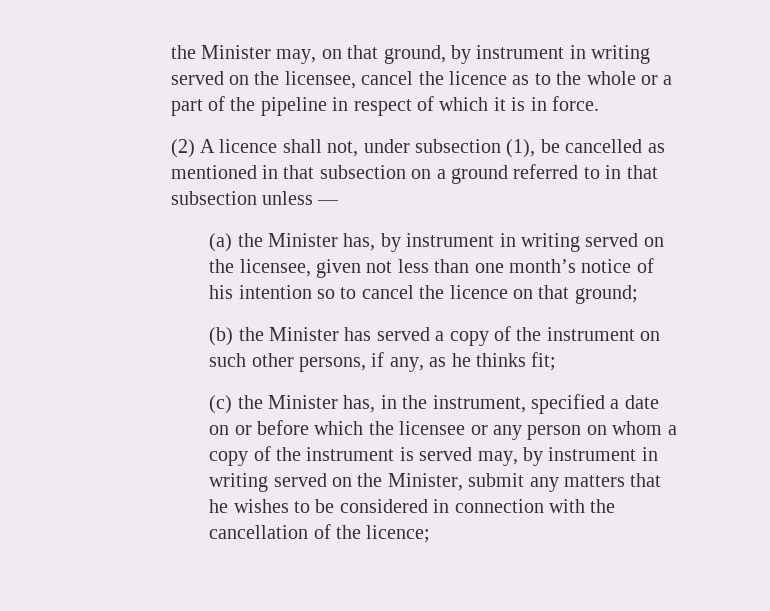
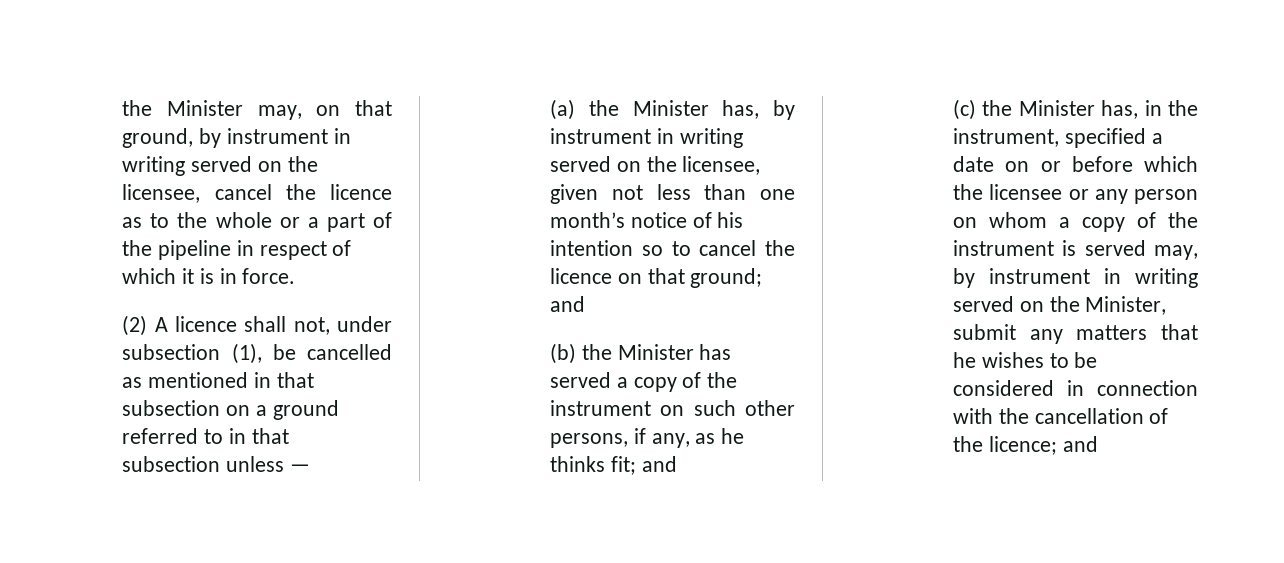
- (a) the Minister has, by instrument in writing served on the licensee, given not less than one month’s notice of his intention so to cancel the licence on that ground;
+ (a) the Minister has, by instrument in writing served on the licensee, given not less than one month’s notice of his intention so to cancel the licence on that ground; and
- (b) the Minister has served a copy of the instrument on such other persons, if any, as he thinks fit;
+ (b) the Minister has served a copy of the instrument on such other persons, if any, as he thinks fit; and
- (c) the Minister has, in the instrument, specified a date on or before which the licensee or any person on whom a copy of the instrument is served may, by instrument in writing served on the Minister, submit any matters that he wishes to be considered in connection with the cancellation of the licence;
+ (c) the Minister has, in the instrument, specified a date on or before which the licensee or any person on whom a copy of the instrument is served may, by instrument in writing served on the Minister, submit any matters that he wishes to be considered in connection with the cancellation of the licence; and

